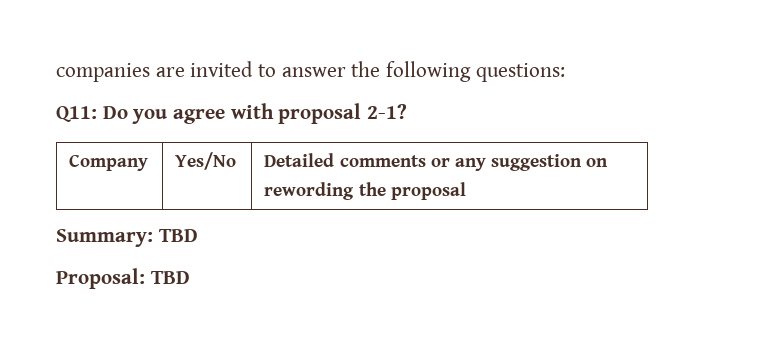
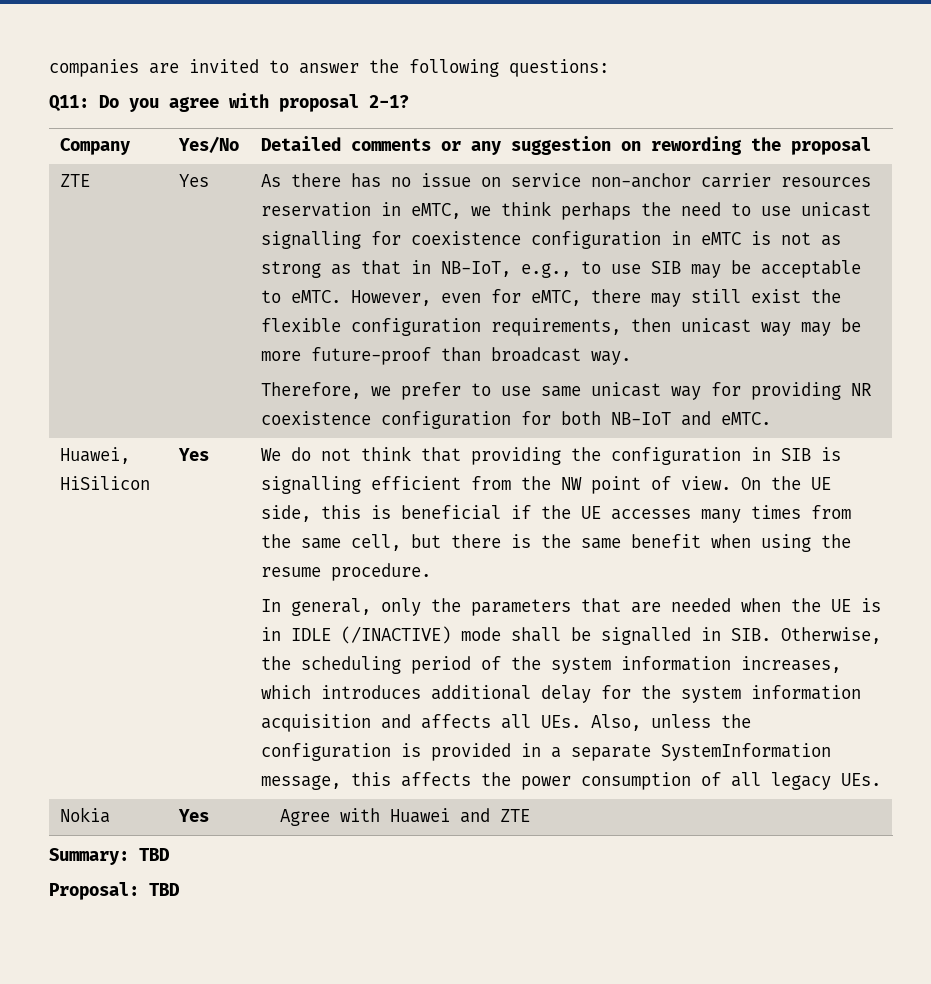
+ ZTE | Yes | As there has no issue on service non-anchor carrier resources reservation in eMTC, we think perhaps the need to use unicast signalling for coexistence configuration in eMTC is not as strong as that in NB-IoT, e.g., to use SIB may be acceptable to eMTC. However, even for eMTC, there may still exist the flexible configuration requirements, then unicast way may be more future-proof than broadcast way.
+ Therefore, we prefer to use same unicast way for providing NR coexistence configuration for both NB-IoT and eMTC.
+ Huawei, HiSilicon | Yes | We do not think that providing the configuration in SIB is signalling efficient from the NW point of view. On the UE side, this is beneficial if the UE accesses many times from the same cell, but there is the same benefit when using the resume procedure.
+ In general, only the parameters that are needed when the UE is in IDLE (/INACTIVE) mode shall be signalled in SIB. Otherwise, the scheduling period of the system information increases, which introduces additional delay for the system information acquisition and affects all UEs. Also, unless the configuration is provided in a separate SystemInformation message, this affects the power consumption of all legacy UEs.
+ Nokia | Yes | Agree with Huawei and ZTE

